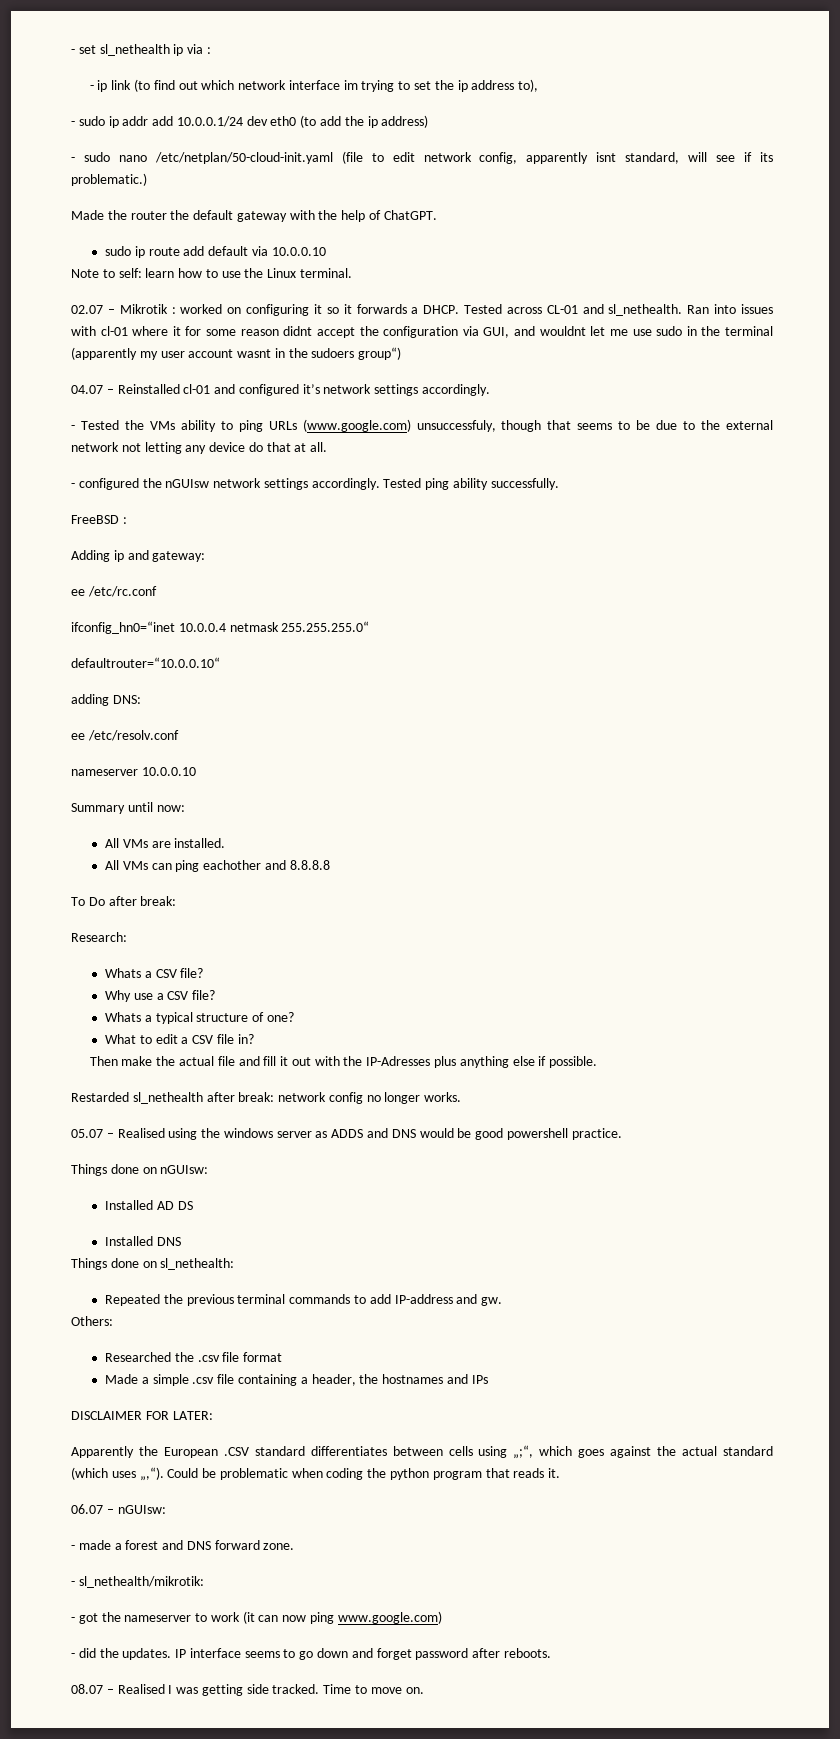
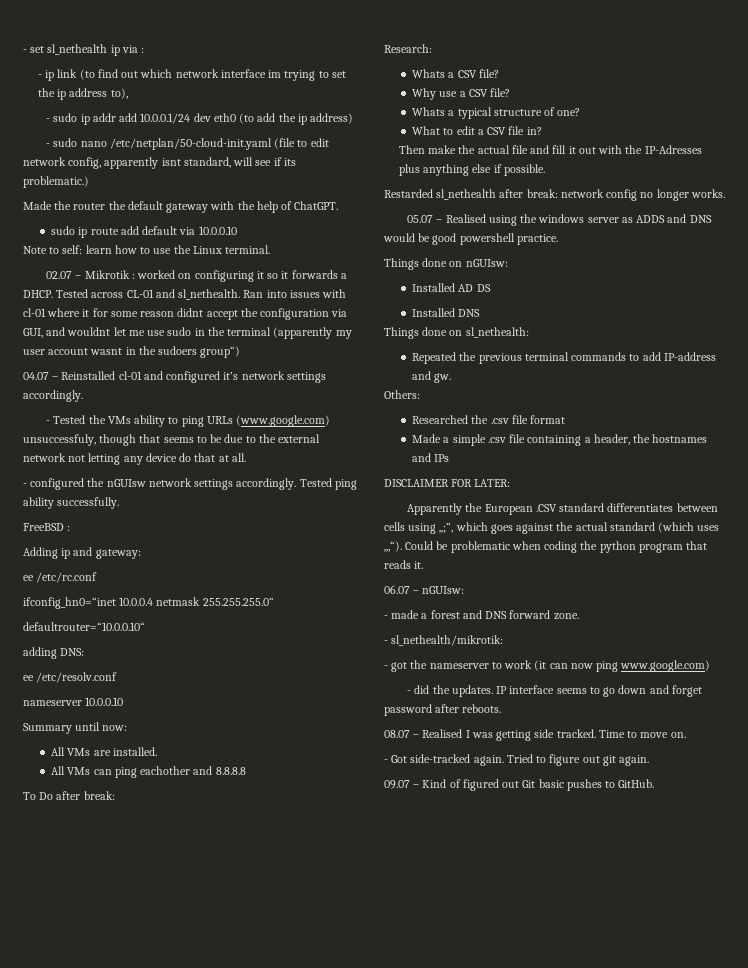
+ - Got side-tracked again. Tried to figure out git again.
+ 09.07 – Kind of figured out Git basic pushes to GitHub.

